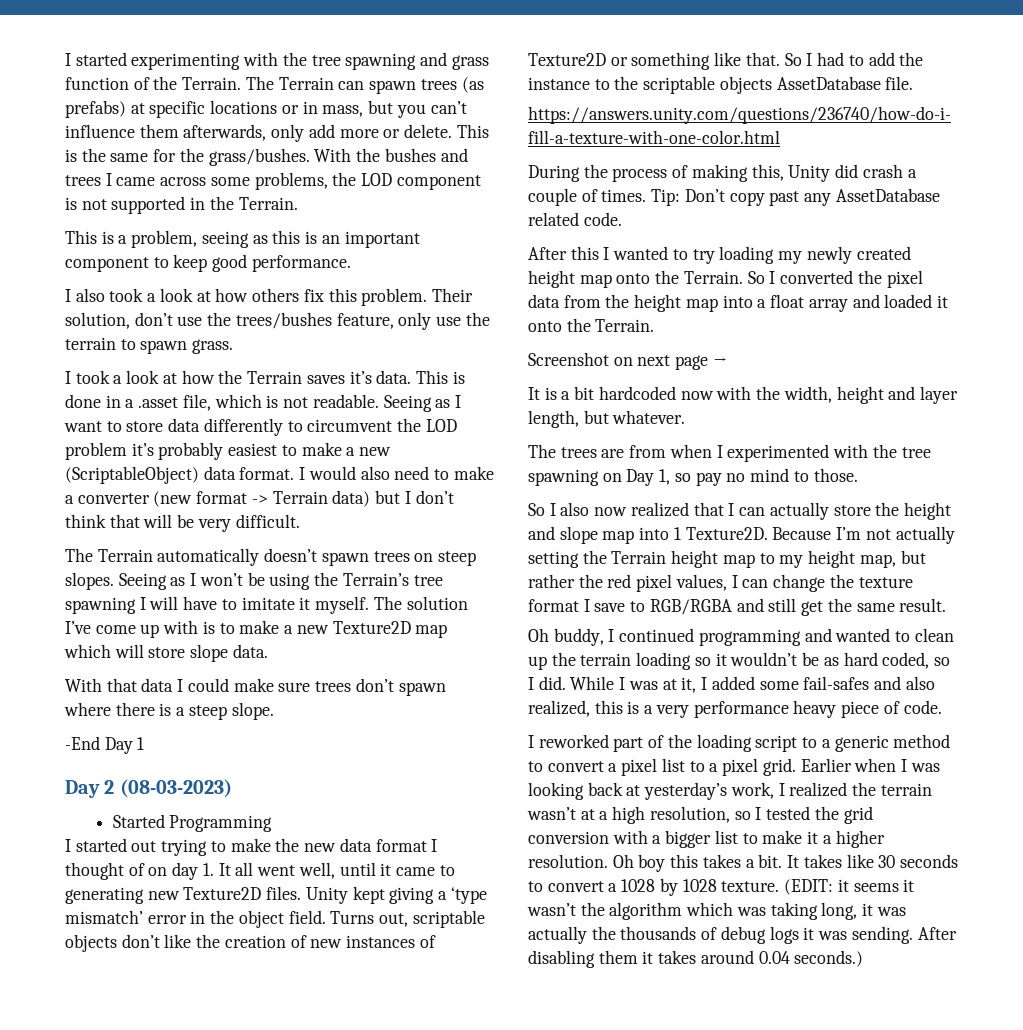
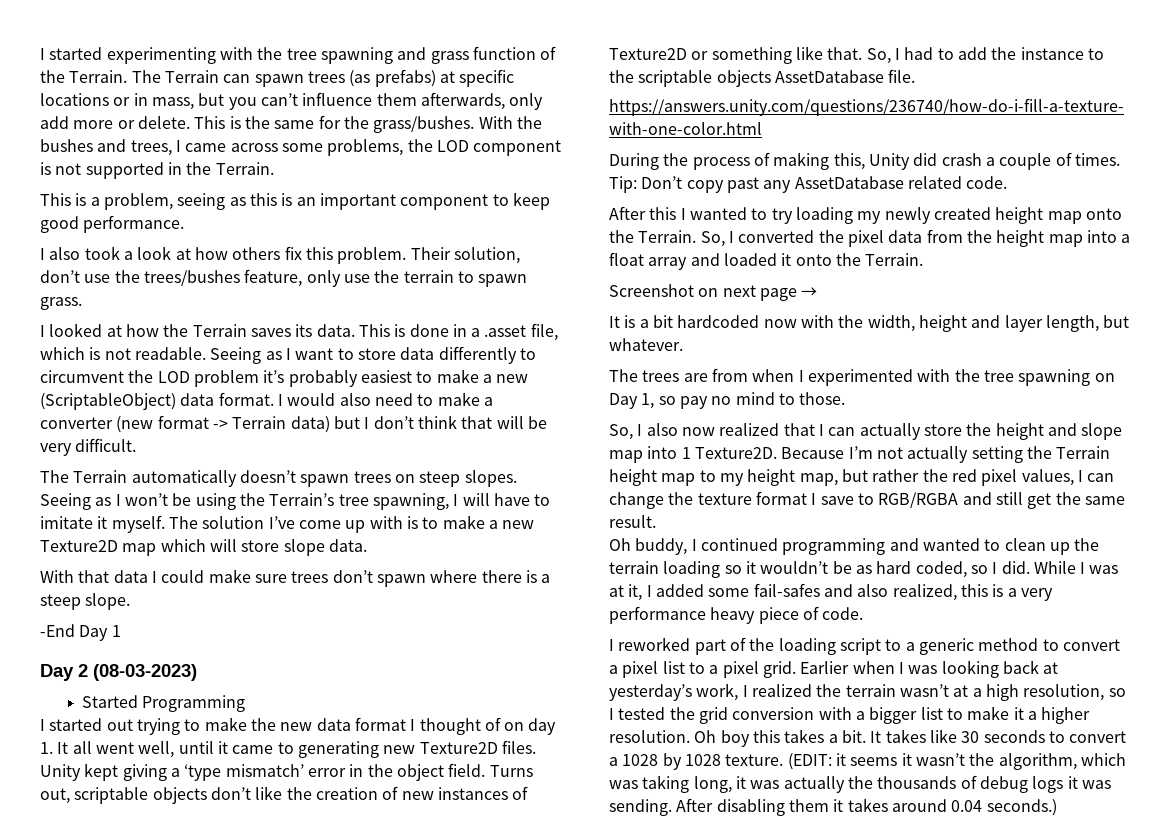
- With the bushes and trees I came across some problems, the LOD component is not supported in the Terrain.
+ With the bushes and trees, I came across some problems, the LOD component is not supported in the Terrain.
- I took a look at how the Terrain saves it’s data.
+ I looked at how the Terrain saves its data.
- Seeing as I won’t be using the Terrain’s tree spawning I will have to imitate it myself.
+ Seeing as I won’t be using the Terrain’s tree spawning, I will have to imitate it myself.
- So I had to add the instance to the scriptable objects AssetDatabase file.
+ So, I had to add the instance to the scriptable objects AssetDatabase file.
- So I converted the pixel data from the height map into a float array and loaded it onto the Terrain.
+ So, I converted the pixel data from the height map into a float array and loaded it onto the Terrain.
- So I also now realized that I can actually store the height and slope map into 1 Texture2D.
+ So, I also now realized that I can actually store the height and slope map into 1 Texture2D.
- (EDIT: it seems it wasn’t the algorithm which was taking long, it was actually the thousands of debug logs it was sending.
+ (EDIT: it seems it wasn’t the algorithm, which was taking long, it was actually the thousands of debug logs it was sending.

